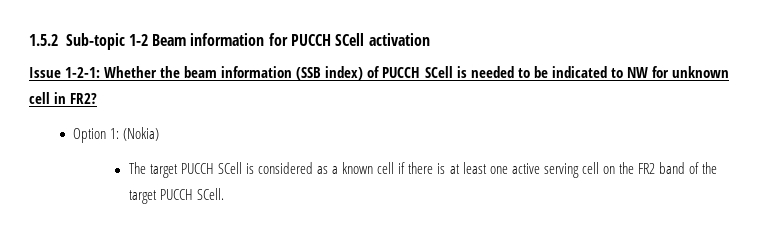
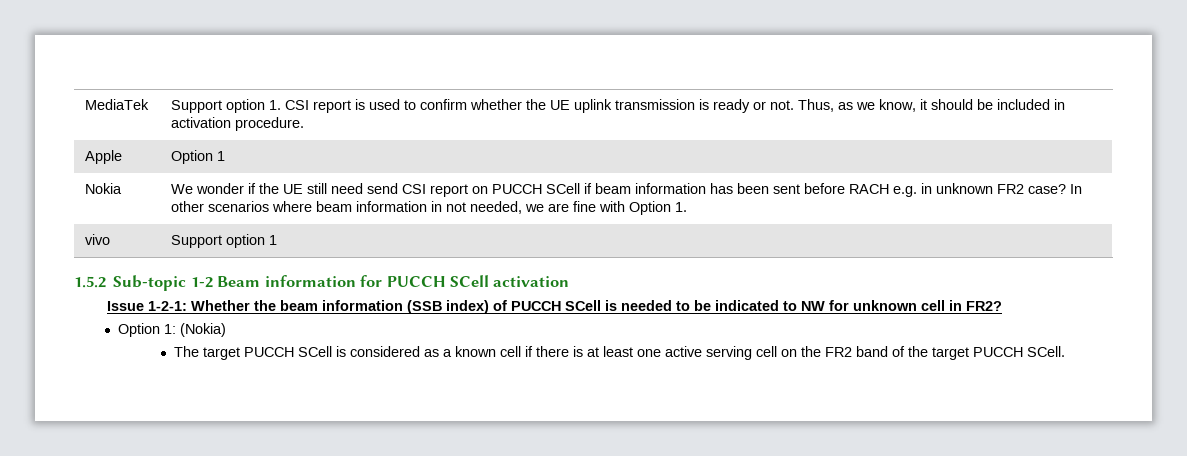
+ MediaTek | Support option 1. CSI report is used to confirm whether the UE uplink transmission is ready or not. Thus, as we know, it should be included in activation procedure.
+ Apple | Option 1
+ Nokia | We wonder if the UE still need send CSI report on PUCCH SCell if beam information has been sent before RACH e.g. in unknown FR2 case? In other scenarios where beam information in not needed, we are fine with Option 1.
+ vivo | Support option 1

